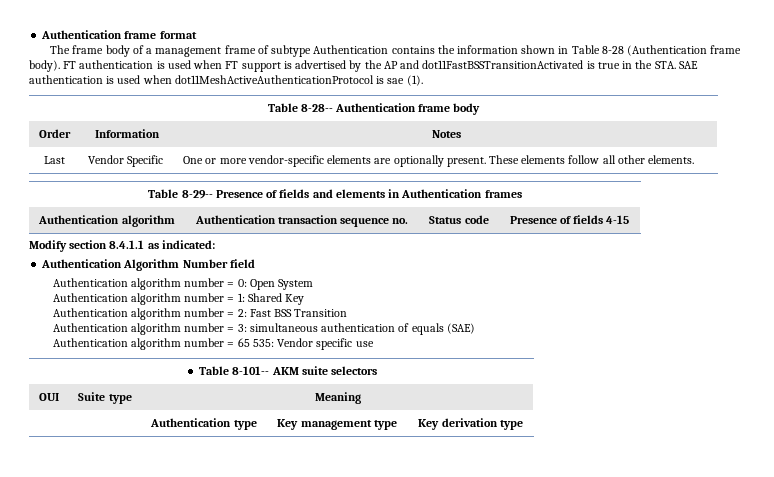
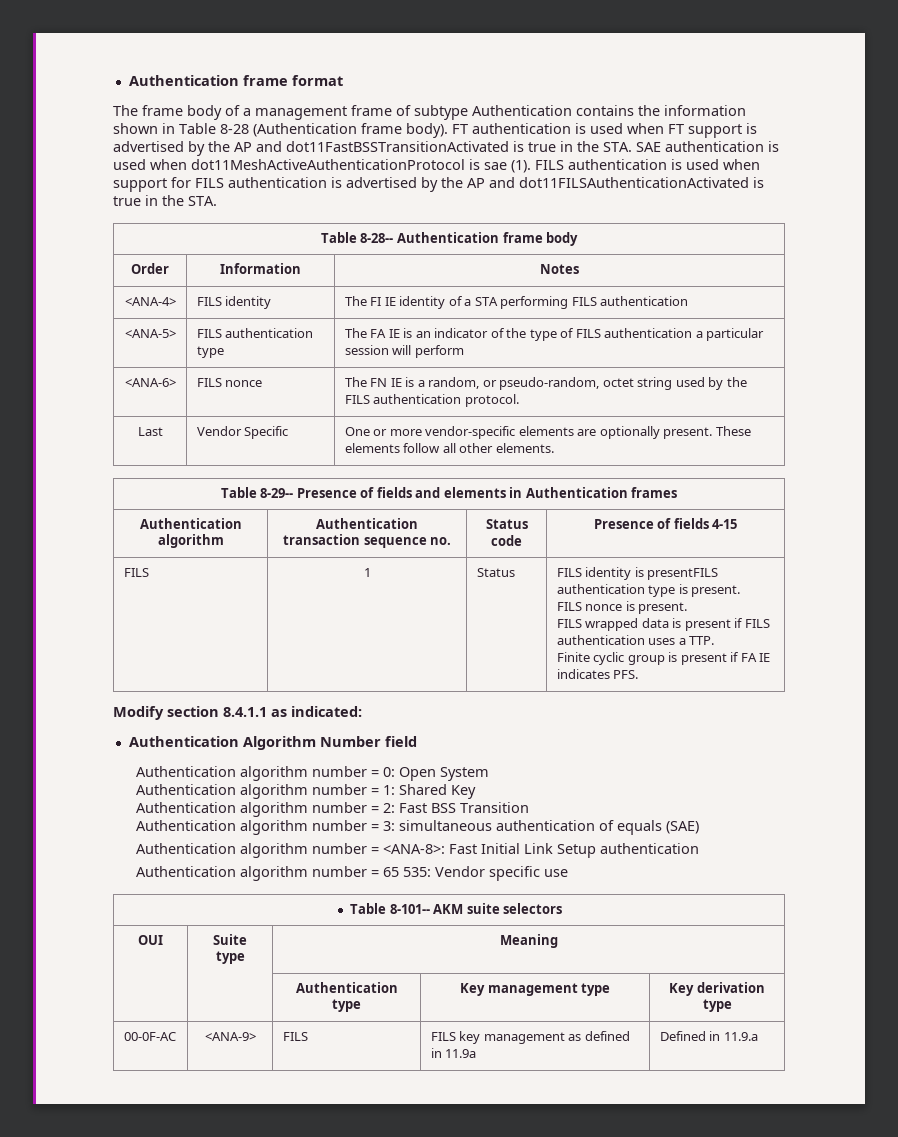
+ FILS authentication is used when support for FILS authentication is advertised by the AP and dot11FILSAuthenticationActivated is true in the STA.
+ <ANA-4> | FILS identity | The FI IE identity of a STA performing FILS authentication
+ <ANA-5> | FILS authentication type | The FA IE is an indicator of the type of FILS authentication a particular session will perform
+ <ANA-6> | FILS nonce | The FN IE is a random, or pseudo-random, octet string used by the FILS authentication protocol.
+ FILS | 1 | Status | FILS identity is presentFILS authentication type is present.
+ FILS nonce is present.
+ FILS wrapped data is present if FILS authentication uses a TTP.
+ Finite cyclic group is present if FA IE indicates PFS.
+ Authentication algorithm number = <ANA-8>: Fast Initial Link Setup authentication
+ 00-0F-AC | <ANA-9> | FILS | FILS key management as defined in 11.9a | Defined in 11.9.a

